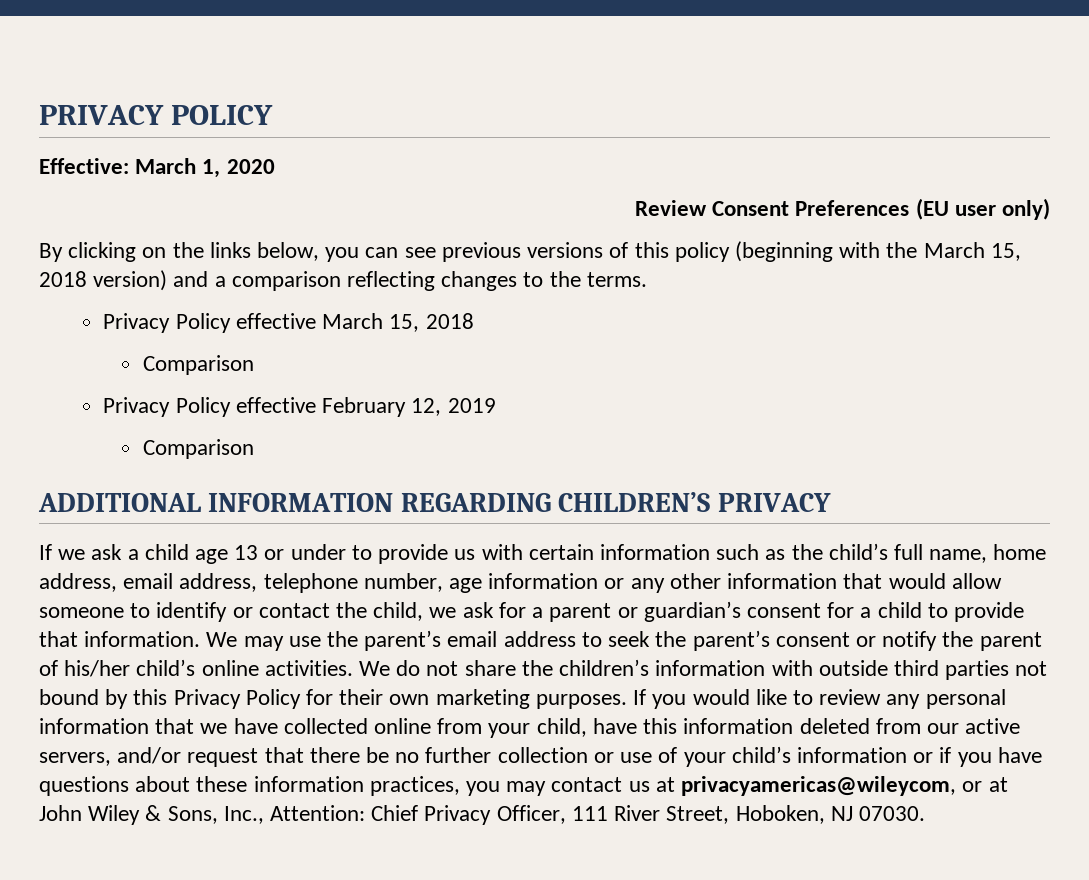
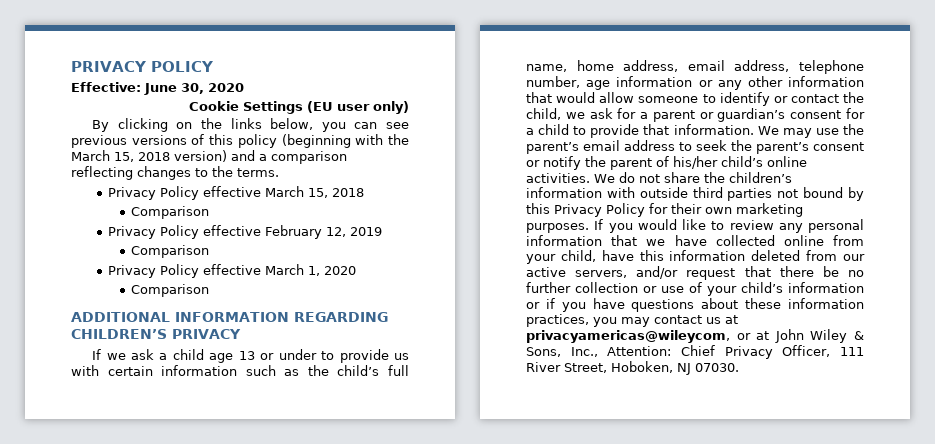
- Effective: March 1, 2020
- Review Consent Preferences (EU user only)
+ Effective: June 30, 2020
+ Cookie Settings (EU user only)
+ Privacy Policy effective March 1, 2020
+ Comparison

